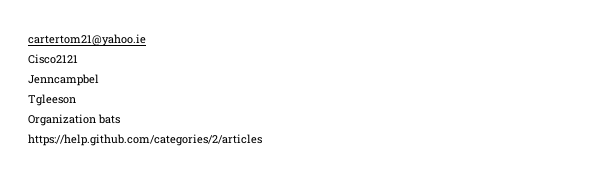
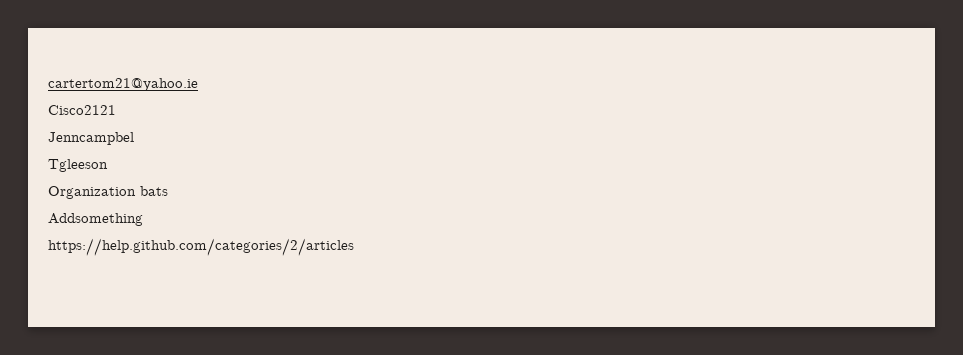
+ Addsomething

